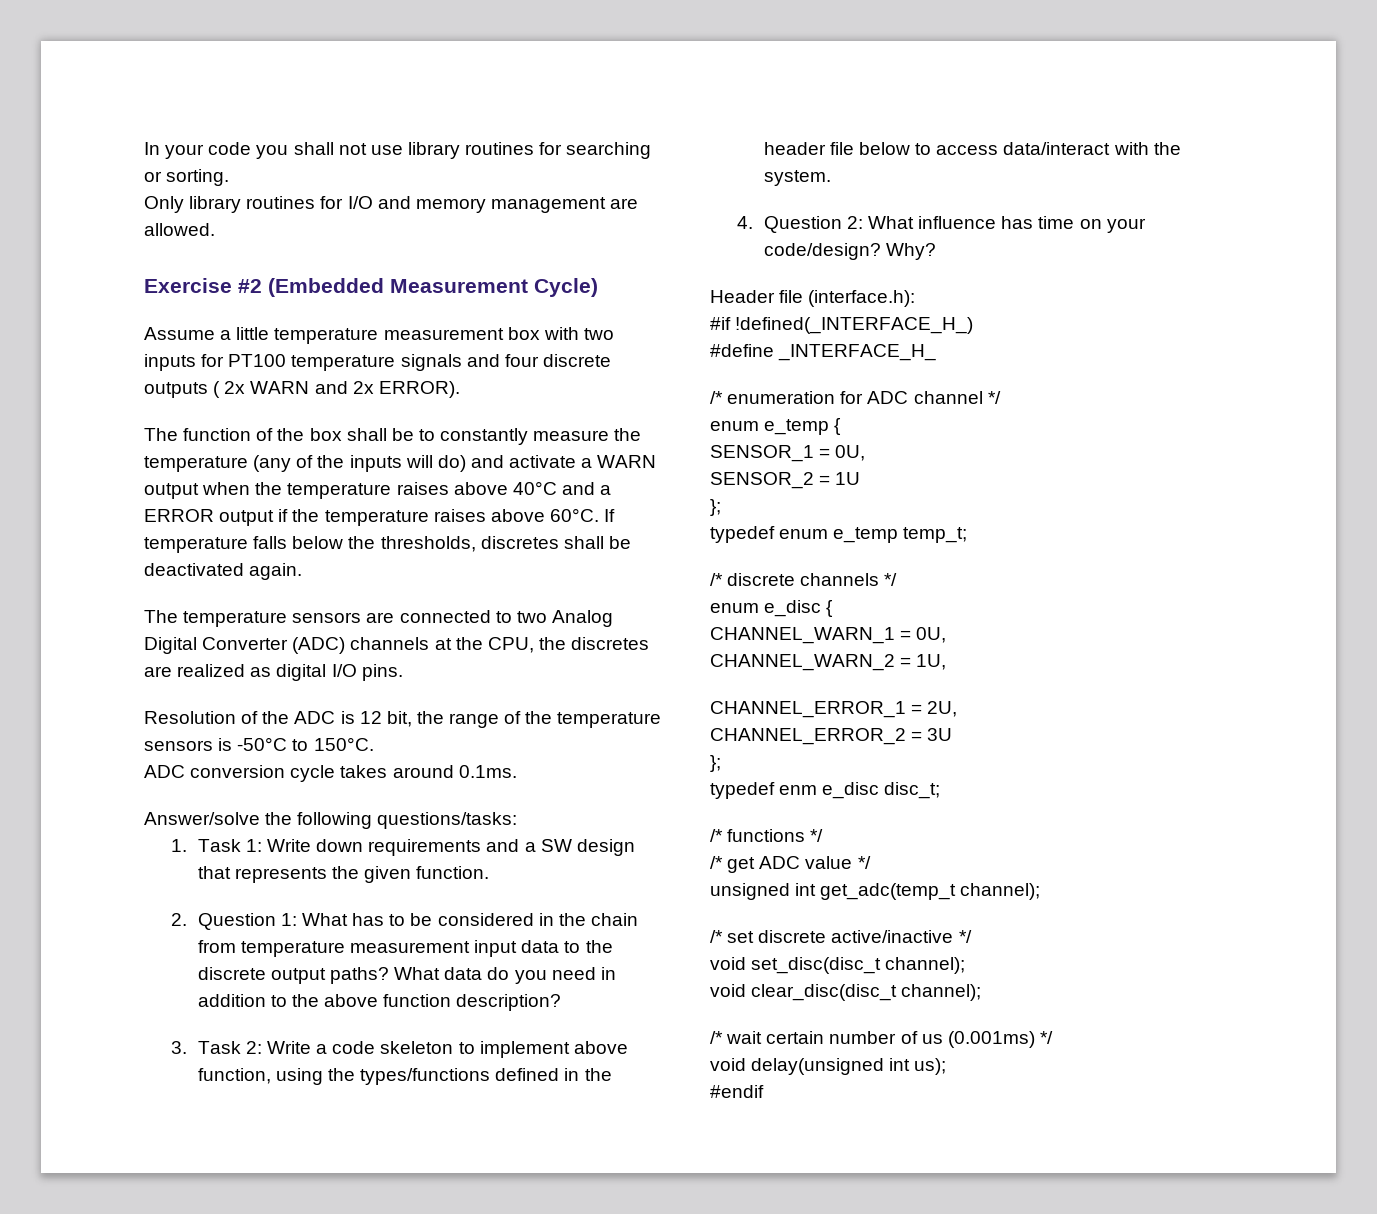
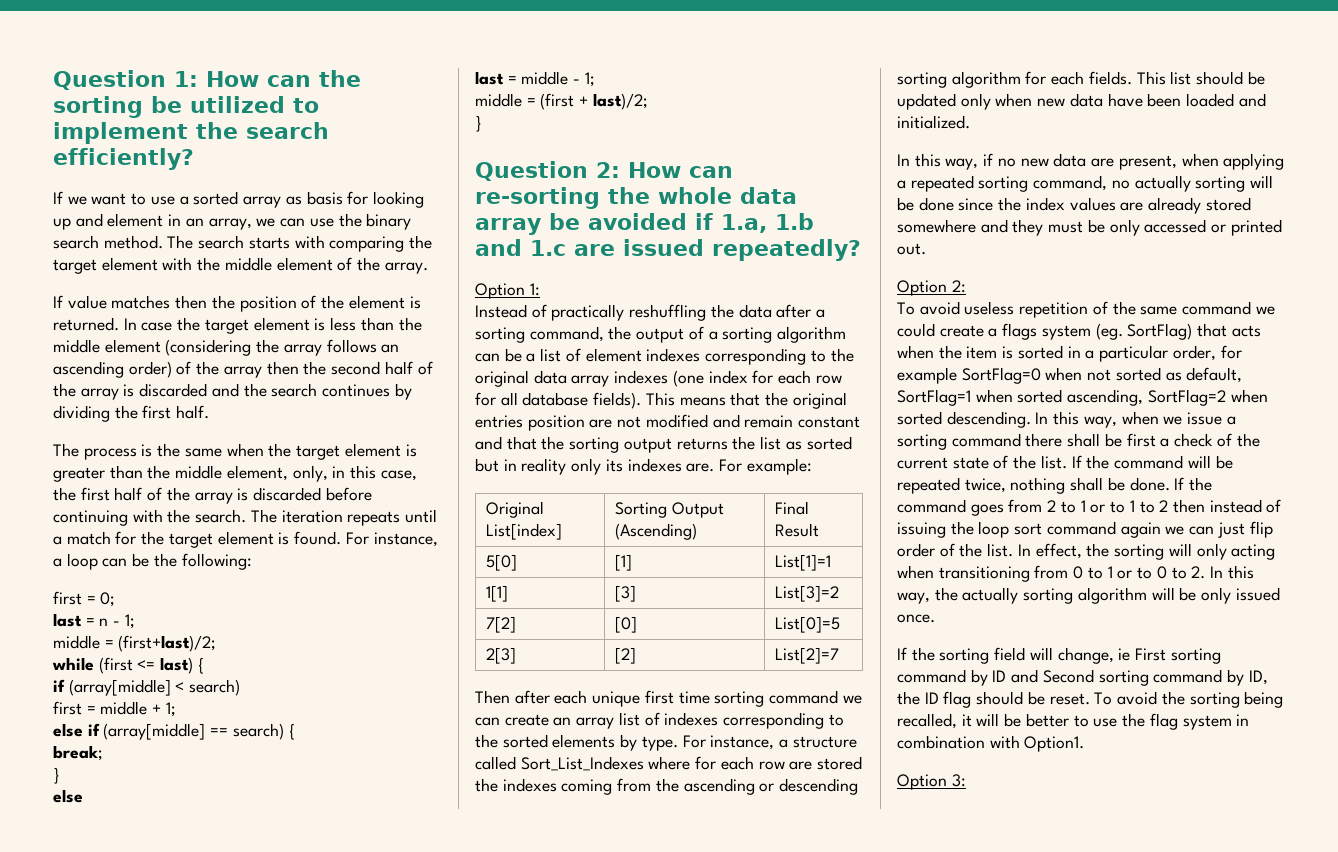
- In your code you shall not use library routines for searching or sorting.
- Only library routines for I/O and memory management are allowed.
- Exercise #2 (Embedded Measurement Cycle)
- Assume a little temperature measurement box with two inputs for PT100 temperature signals and four discrete outputs ( 2x WARN and 2x ERROR).
- The function of the box shall be to constantly measure the temperature (any of the inputs will do) and activate a WARN output when the temperature raises above 40°C and a ERROR output if the temperature raises above 60°C. If temperature falls below the thresholds, discretes shall be deactivated again.
- The temperature sensors are connected to two Analog Digital Converter (ADC) channels at the CPU, the discretes are realized as digital I/O pins.
- Resolution of the ADC is 12 bit, the range of the temperature sensors is -50°C to 150°C.
- ADC conversion cycle takes around 0.1ms.
- Answer/solve the following questions/tasks:
- 1. Task 1: Write down requirements and a SW design that represents the given function.
- 2. Question 1: What has to be considered in the chain from temperature measurement input data to the discrete output paths? What data do you need in addition to the above function description?
- 3. Task 2: Write a code skeleton to implement above function, using the types/functions defined in the header file below to access data/interact with the system.
- 4. Question 2: What influence has time on your code/design? Why?
- Header file (interface.h):
- #if !defined(_INTERFACE_H_)
- #define _INTERFACE_H_
- /* enumeration for ADC channel */
- enum e_temp {
- SENSOR_1 = 0U,
- SENSOR_2 = 1U
- };
- typedef enum e_temp temp_t;
- /* discrete channels */
- enum e_disc {
- CHANNEL_WARN_1 = 0U,
- CHANNEL_WARN_2 = 1U,
- CHANNEL_ERROR_1 = 2U,
- CHANNEL_ERROR_2 = 3U
- };
- typedef enm e_disc disc_t;
- /* functions */
- /* get ADC value */
- unsigned int get_adc(temp_t channel);
- /* set discrete active/inactive */
- void set_disc(disc_t channel);
- void clear_disc(disc_t channel);
- /* wait certain number of us (0.001ms) */
- void delay(unsigned int us);
- #endif
+ Question 1: How can the sorting be utilized to implement the search efficiently?
+ If we want to use a sorted array as basis for looking up and element in an array, we can use the binary search method. The search starts with comparing the target element with the middle element of the array.
+ If value matches then the position of the element is returned. In case the target element is less than the middle element (considering the array follows an ascending order) of the array then the second half of the array is discarded and the search continues by dividing the first half.
+ The process is the same when the target element is greater than the middle element, only, in this case, the first half of the array is discarded before continuing with the search. The iteration repeats until a match for the target element is found. For instance, a loop can be the following:
+ first = 0;
+ last = n - 1;
+ middle = (first+last)/2;
+ while (first <= last) {
+ if (array[middle] < search)
+ first = middle + 1;
+ else if (array[middle] == search) {
+ break;
+ }
+ else
+ last = middle - 1;
+ middle = (first + last)/2;
+ }
+ Question 2: How can re-sorting the whole data array be avoided if 1.a, 1.b and 1.c are issued repeatedly?
+ Option 1:
+ Instead of practically reshuffling the data after a sorting command, the output of a sorting algorithm can be a list of element indexes corresponding to the original data array indexes (one index for each row for all database fields). This means that the original entries position are not modified and remain constant and that the sorting output returns the list as sorted but in reality only its indexes are. For example:
+ Original List[index] | Sorting Output (Ascending) | Final Result
+ 5[0] | [1] | List[1]=1
+ 1[1] | [3] | List[3]=2
+ 7[2] | [0] | List[0]=5
+ 2[3] | [2] | List[2]=7
+ Then after each unique first time sorting command we can create an array list of indexes corresponding to the sorted elements by type. For instance, a structure called Sort_List_Indexes where for each row are stored the indexes coming from the ascending or descending sorting algorithm for each fields. This list should be updated only when new data have been loaded and initialized.
+ In this way, if no new data are present, when applying a repeated sorting command, no actually sorting will be done since the index values are already stored somewhere and they must be only accessed or printed out.
+ Option 2:
+ To avoid useless repetition of the same command we could create a flags system (eg. SortFlag) that acts when the item is sorted in a particular order, for example SortFlag=0 when not sorted as default, SortFlag=1 when sorted ascending, SortFlag=2 when sorted descending. In this way, when we issue a sorting command there shall be first a check of the current state of the list. If the command will be repeated twice, nothing shall be done. If the command goes from 2 to 1 or to 1 to 2 then instead of issuing the loop sort command again we can just flip order of the list. In effect, the sorting will only acting when transitioning from 0 to 1 or to 0 to 2. In this way, the actually sorting algorithm will be only issued once.
+ If the sorting field will change, ie First sorting command by ID and Second sorting command by ID, the ID flag should be reset. To avoid the sorting being recalled, it will be better to use the flag system in combination with Option1.
+ Option 3:

